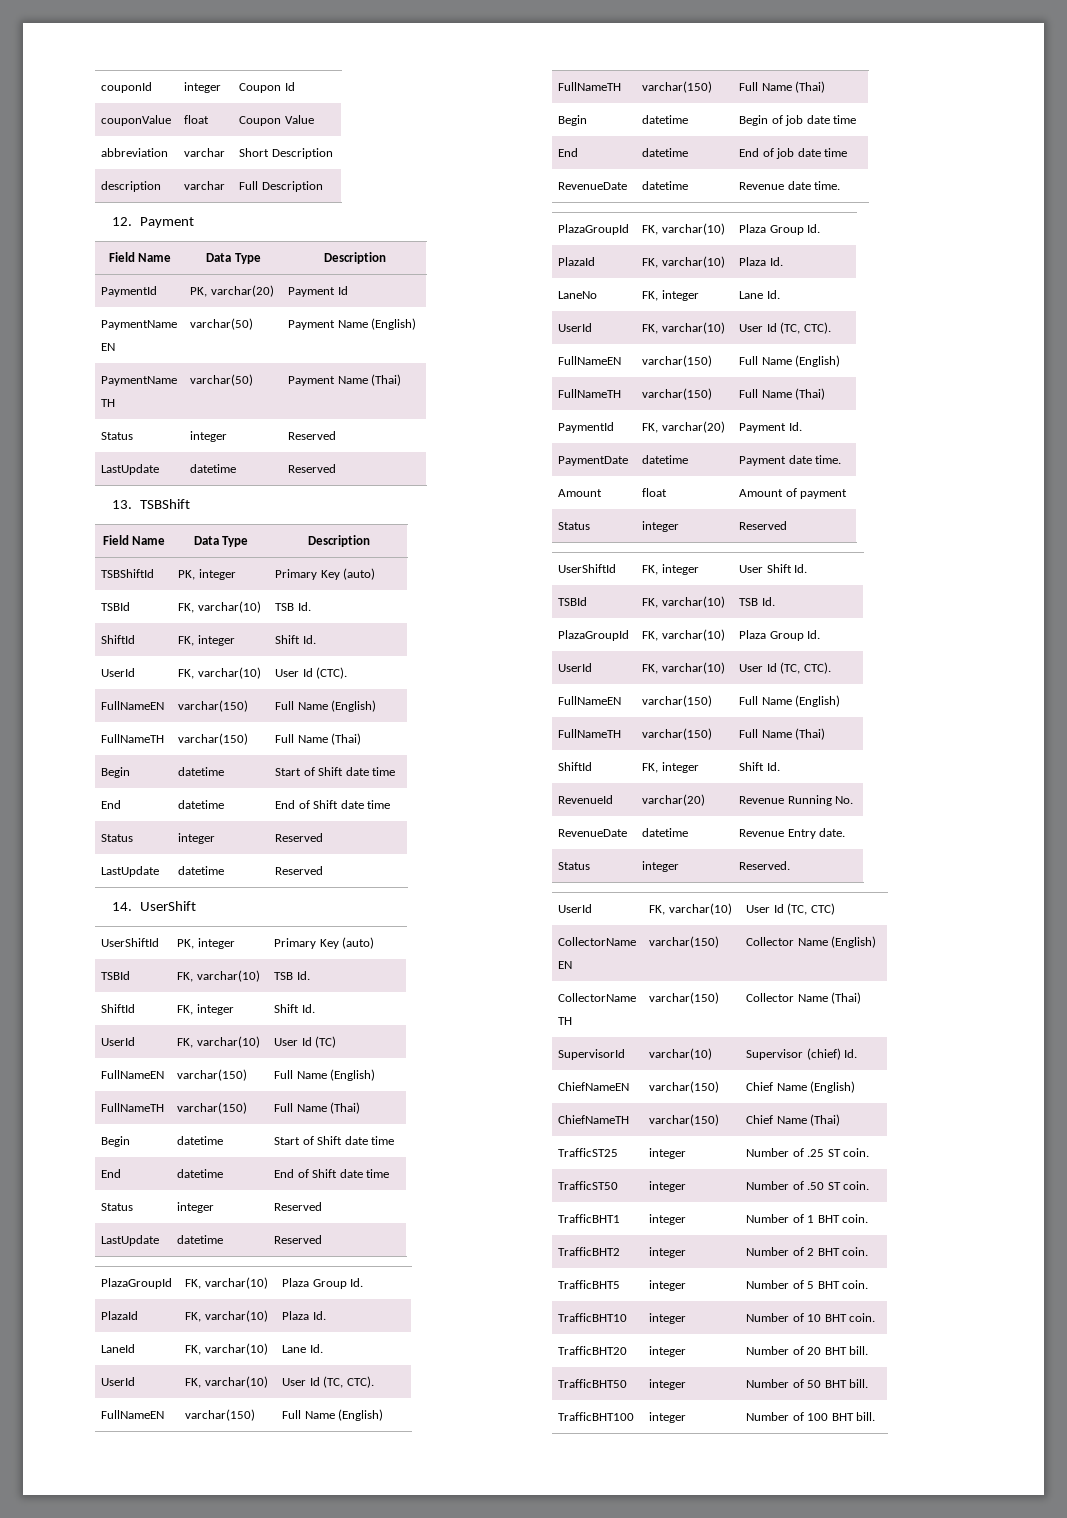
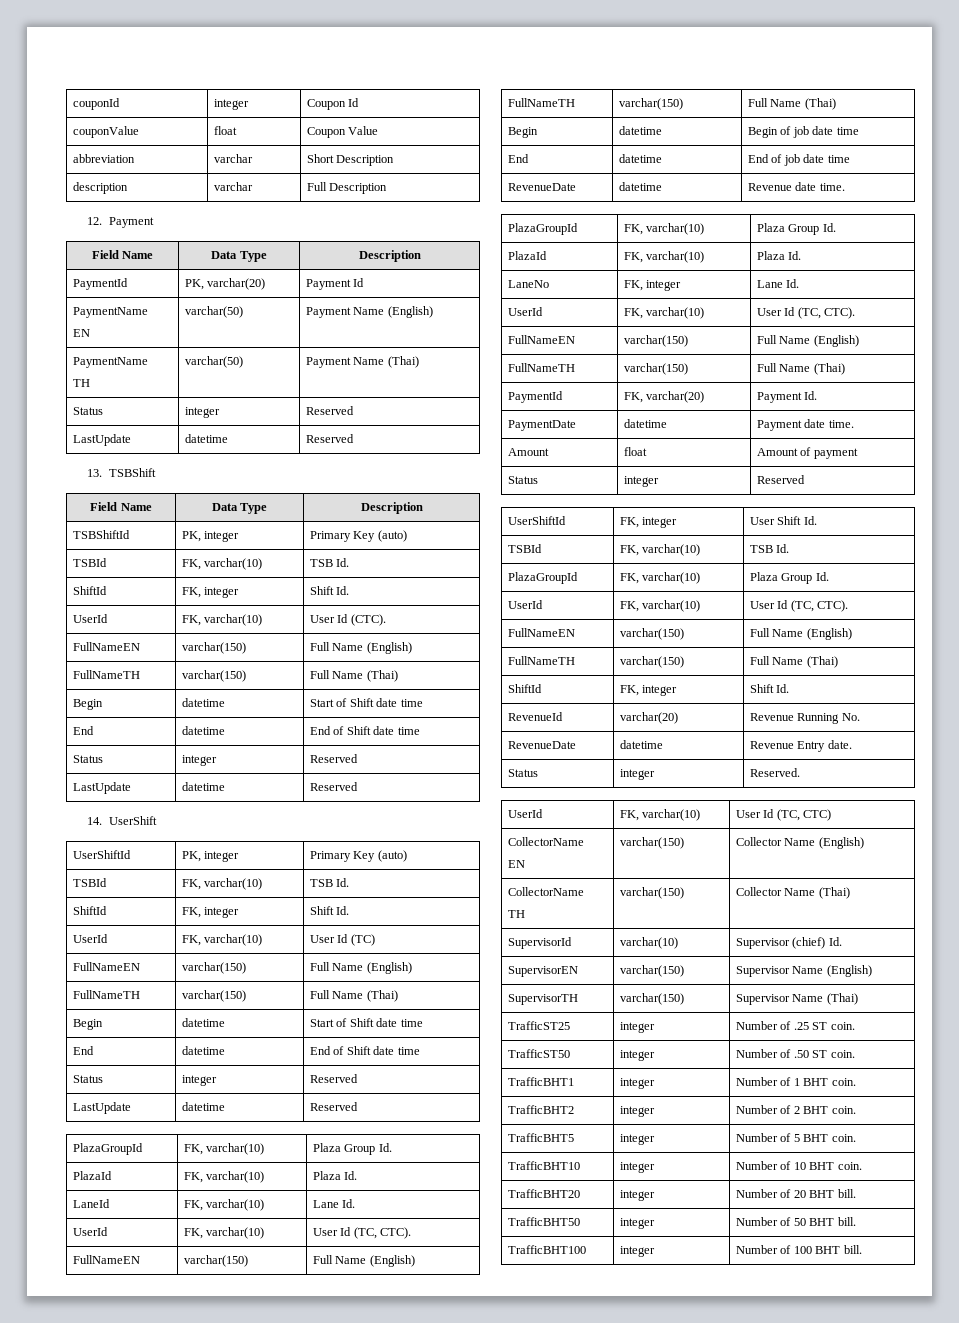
- ChiefNameEN | varchar(150) | Chief Name (English)
- ChiefNameTH | varchar(150) | Chief Name (Thai)
+ SupervisorEN | varchar(150) | Supervisor Name (English)
+ SupervisorTH | varchar(150) | Supervisor Name (Thai)

